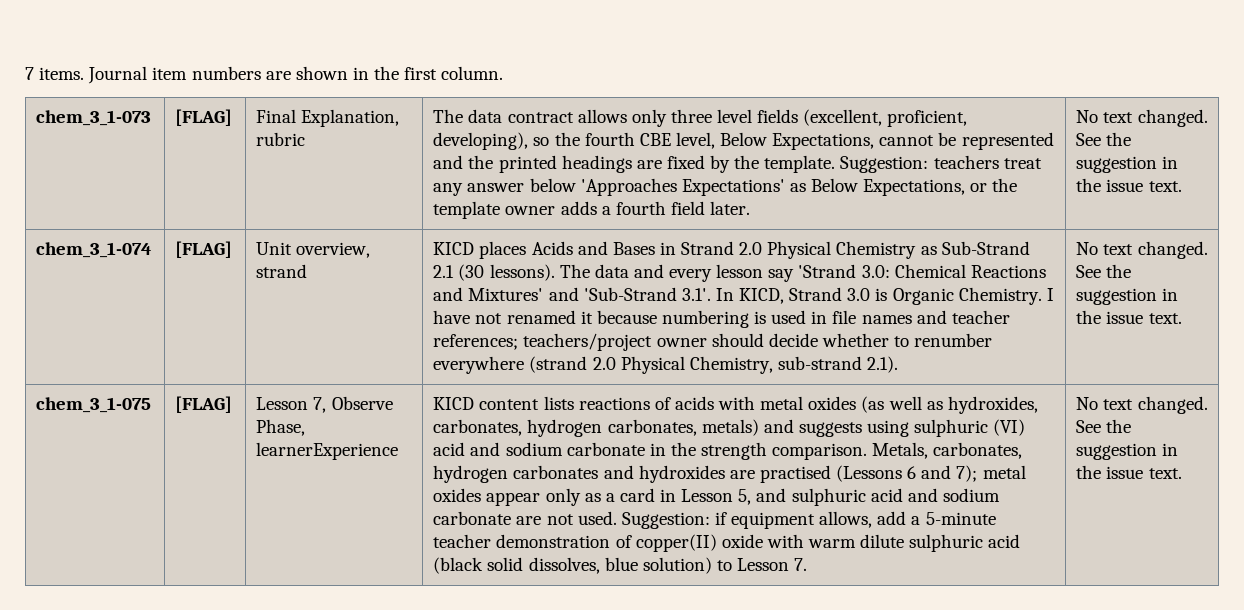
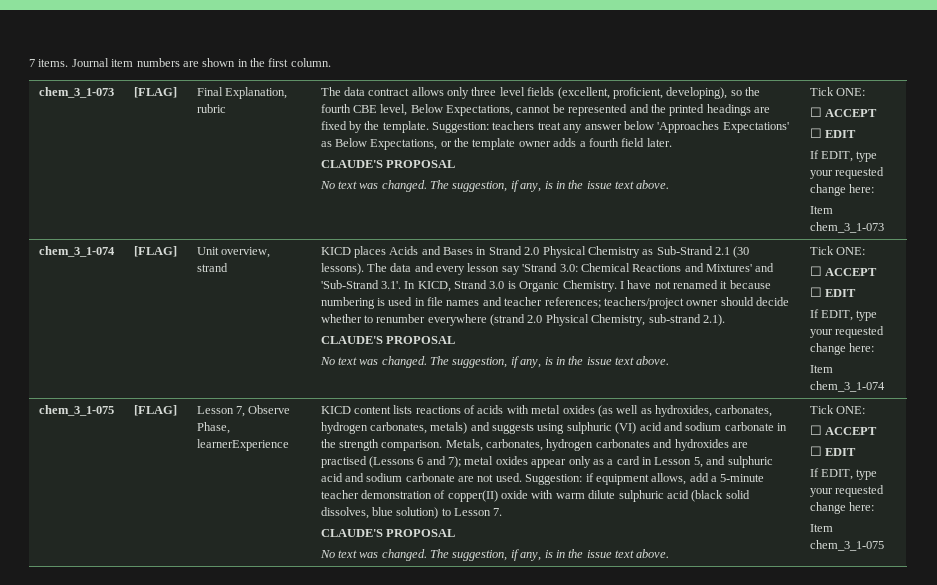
- Suggestion: teachers treat any answer below 'Approaches Expectations' as Below Expectations, or the template owner adds a fourth field later. | No text changed. See the suggestion in the issue text.
+ Suggestion: teachers treat any answer below 'Approaches Expectations' as Below Expectations, or the template owner adds a fourth field later.
+ CLAUDE'S PROPOSAL
+ No text was changed. The suggestion, if any, is in the issue text above. | Tick ONE:
+ ☐ ACCEPT
+ ☐ EDIT
+ If EDIT, type your requested change here:
+ Item chem_3_1-073
- I have not renamed it because numbering is used in file names and teacher references; teachers/project owner should decide whether to renumber everywhere (strand 2.0 Physical Chemistry, sub-strand 2.1). | No text changed. See the suggestion in the issue text.
+ I have not renamed it because numbering is used in file names and teacher references; teachers/project owner should decide whether to renumber everywhere (strand 2.0 Physical Chemistry, sub-strand 2.1).
+ CLAUDE'S PROPOSAL
+ No text was changed. The suggestion, if any, is in the issue text above. | Tick ONE:
+ ☐ ACCEPT
+ ☐ EDIT
+ If EDIT, type your requested change here:
+ Item chem_3_1-074
- Suggestion: if equipment allows, add a 5-minute teacher demonstration of copper(II) oxide with warm dilute sulphuric acid (black solid dissolves, blue solution) to Lesson 7. | No text changed. See the suggestion in the issue text.
+ Suggestion: if equipment allows, add a 5-minute teacher demonstration of copper(II) oxide with warm dilute sulphuric acid (black solid dissolves, blue solution) to Lesson 7.
+ CLAUDE'S PROPOSAL
+ No text was changed. The suggestion, if any, is in the issue text above. | Tick ONE:
+ ☐ ACCEPT
+ ☐ EDIT
+ If EDIT, type your requested change here:
+ Item chem_3_1-075

